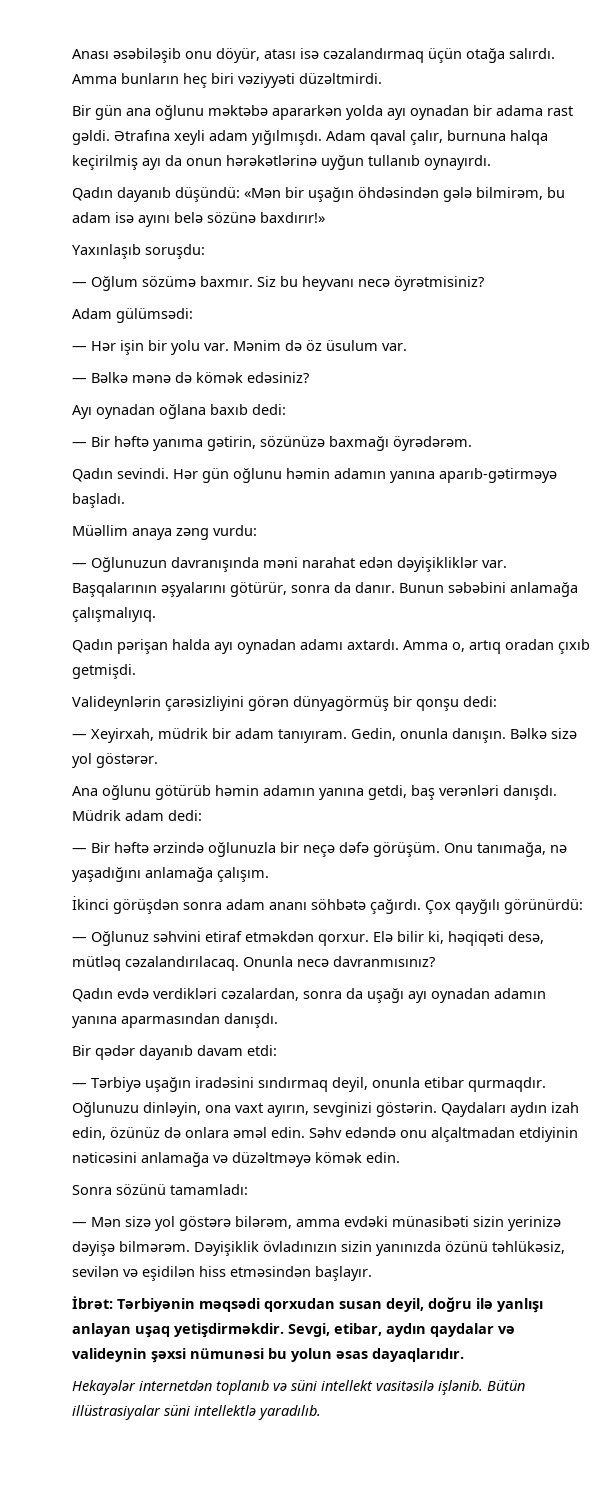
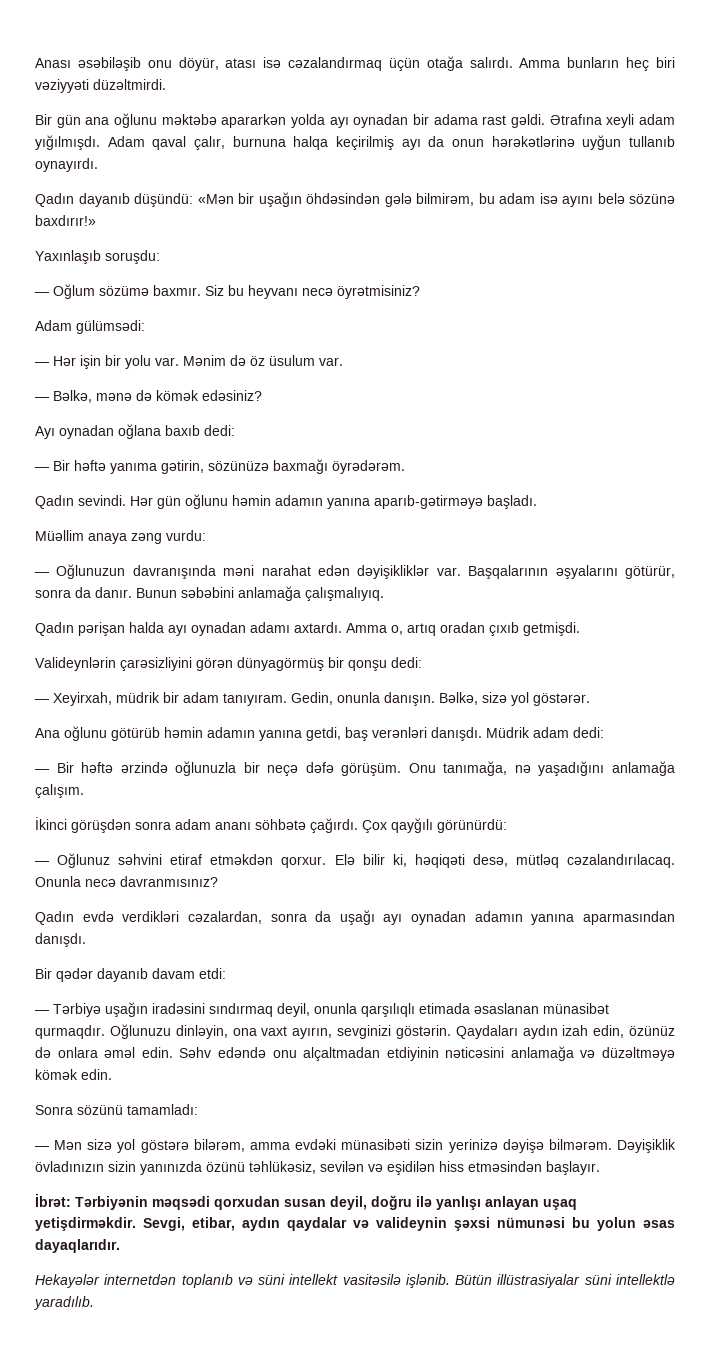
- — Bəlkə mənə də kömək edəsiniz?
+ — Bəlkə, mənə də kömək edəsiniz?
- Bəlkə sizə yol göstərər.
+ Bəlkə, sizə yol göstərər.
- — Tərbiyə uşağın iradəsini sındırmaq deyil, onunla etibar qurmaqdır.
+ — Tərbiyə uşağın iradəsini sındırmaq deyil, onunla qarşılıqlı etimada əsaslanan münasibət qurmaqdır.

